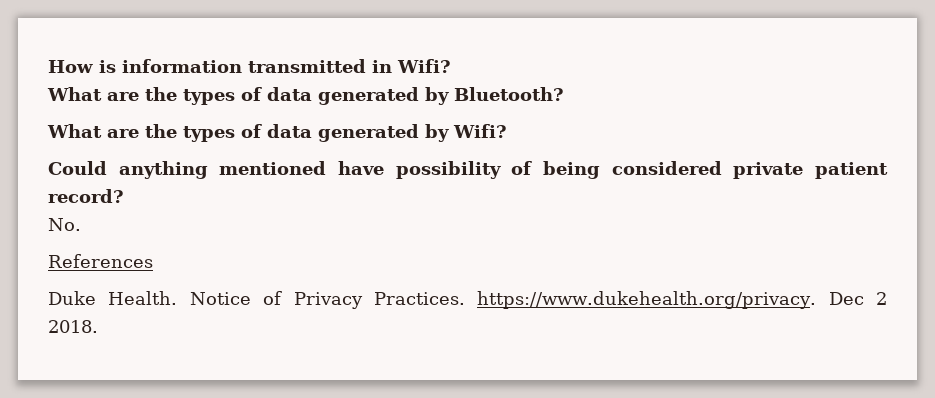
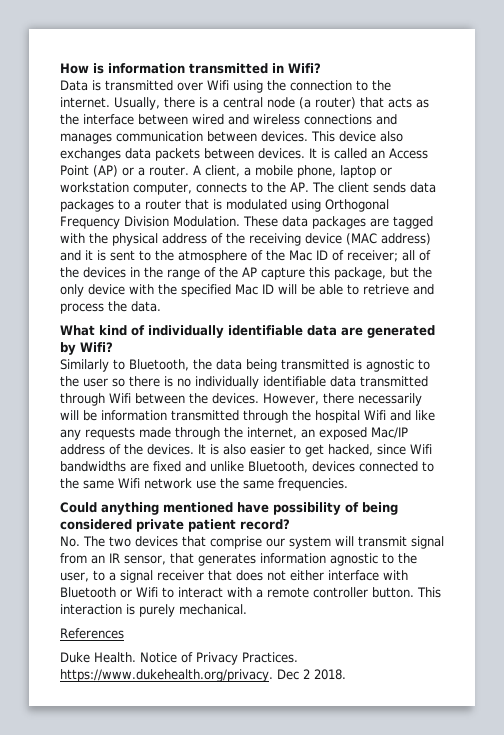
- What are the types of data generated by Bluetooth?
- What are the types of data generated by Wifi?
+ Data is transmitted over Wifi using the connection to the internet. Usually, there is a central node (a router) that acts as the interface between wired and wireless connections and manages communication between devices. This device also exchanges data packets between devices. It is called an Access Point (AP) or a router. A client, a mobile phone, laptop or workstation computer, connects to the AP. The client sends data packages to a router that is modulated using Orthogonal Frequency Division Modulation. These data packages are tagged with the physical address of the receiving device (MAC address) and it is sent to the atmosphere of the Mac ID of receiver; all of the devices in the range of the AP capture this package, but the only device with the specified Mac ID will be able to retrieve and process the data.
+ What kind of individually identifiable data are generated by Wifi?
+ Similarly to Bluetooth, the data being transmitted is agnostic to the user so there is no individually identifiable data transmitted through Wifi between the devices. However, there necessarily will be information transmitted through the hospital Wifi and like any requests made through the internet, an exposed Mac/IP address of the devices. It is also easier to get hacked, since Wifi bandwidths are fixed and unlike Bluetooth, devices connected to the same Wifi network use the same frequencies.
- No.
+ No. The two devices that comprise our system will transmit signal from an IR sensor, that generates information agnostic to the user, to a signal receiver that does not either interface with Bluetooth or Wifi to interact with a remote controller button. This interaction is purely mechanical.

